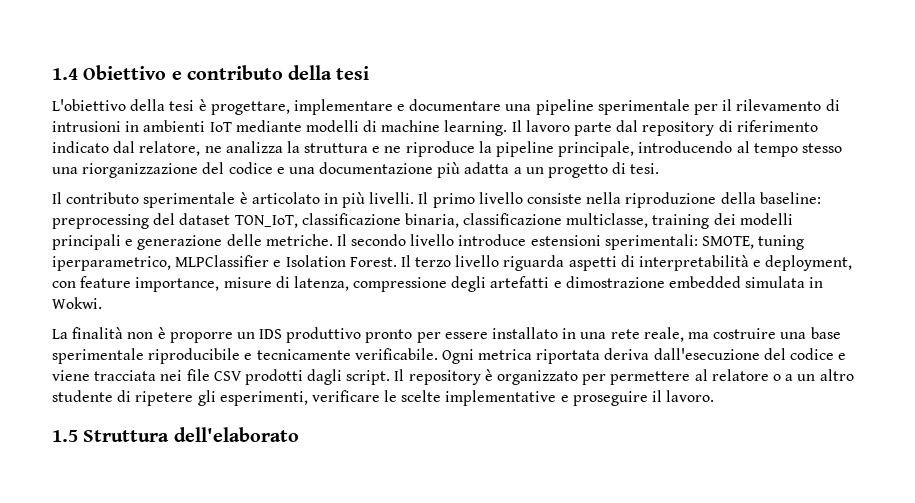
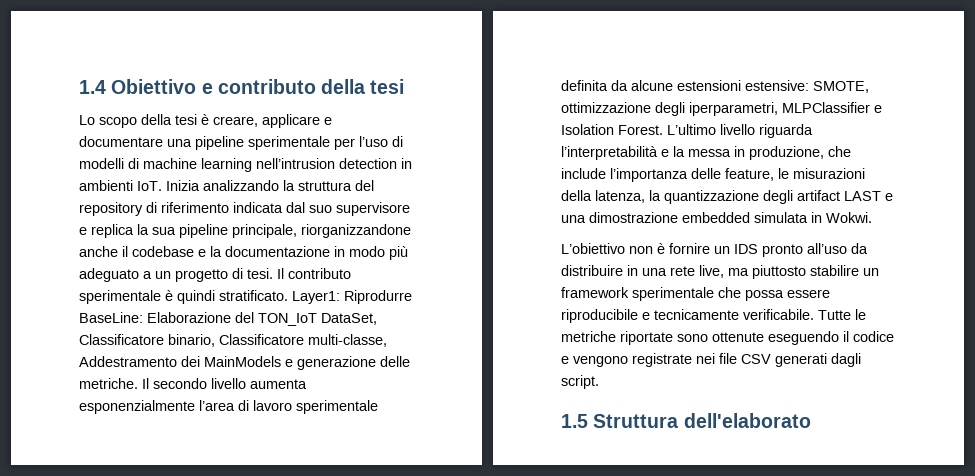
- L'obiettivo della tesi è progettare, implementare e documentare una pipeline sperimentale per il rilevamento di intrusioni in ambienti IoT mediante modelli di machine learning. Il lavoro parte dal repository di riferimento indicato dal relatore, ne analizza la struttura e ne riproduce la pipeline principale, introducendo al tempo stesso una riorganizzazione del codice e una documentazione più adatta a un progetto di tesi.
- Il contributo sperimentale è articolato in più livelli. Il primo livello consiste nella riproduzione della baseline: preprocessing del dataset TON_IoT, classificazione binaria, classificazione multiclasse, training dei modelli principali e generazione delle metriche.
+ Lo scopo della tesi è creare, applicare e documentare una pipeline sperimentale per l’uso di modelli di machine learning nell’intrusion detection in ambienti IoT. Inizia analizzando la struttura del repository di riferimento indicata dal suo supervisore e replica la sua pipeline principale, riorganizzandone anche il codebase e la documentazione in modo più adeguato a un progetto di tesi. Il contributo sperimentale è quindi stratificato. Layer1: Riprodurre BaseLine: Elaborazione del TON_IoT DataSet, Classificatore binario, Classificatore multi-classe, Addestramento dei MainModels e generazione delle metriche.
- Il secondo livello introduce estensioni sperimentali: SMOTE, tuning iperparametrico, MLPClassifier e Isolation Forest. Il terzo livello riguarda aspetti di interpretabilità e deployment, con feature importance, misure di latenza, compressione degli artefatti e dimostrazione embedded simulata in Wokwi.
+ Il secondo livello aumenta esponenzialmente l’area di lavoro sperimentale definita da alcune estensioni estensive: SMOTE, ottimizzazione degli iperparametri, MLPClassifier e Isolation Forest. L’ultimo livello riguarda l’interpretabilità e la messa in produzione, che include l’importanza delle feature, le misurazioni della latenza, la quantizzazione degli artifact LAST e una dimostrazione embedded simulata in Wokwi.
- La finalità non è proporre un IDS produttivo pronto per essere installato in una rete reale, ma costruire una base sperimentale riproducibile e tecnicamente verificabile. Ogni metrica riportata deriva dall'esecuzione del codice e viene tracciata nei file CSV prodotti dagli script. Il repository è organizzato per permettere al relatore o a un altro studente di ripetere gli esperimenti, verificare le scelte implementative e proseguire il lavoro.
+ L’obiettivo non è fornire un IDS pronto all’uso da distribuire in una rete live, ma piuttosto stabilire un framework sperimentale che possa essere riproducibile e tecnicamente verificabile. Tutte le metriche riportate sono ottenute eseguendo il codice e vengono registrate nei file CSV generati dagli script.

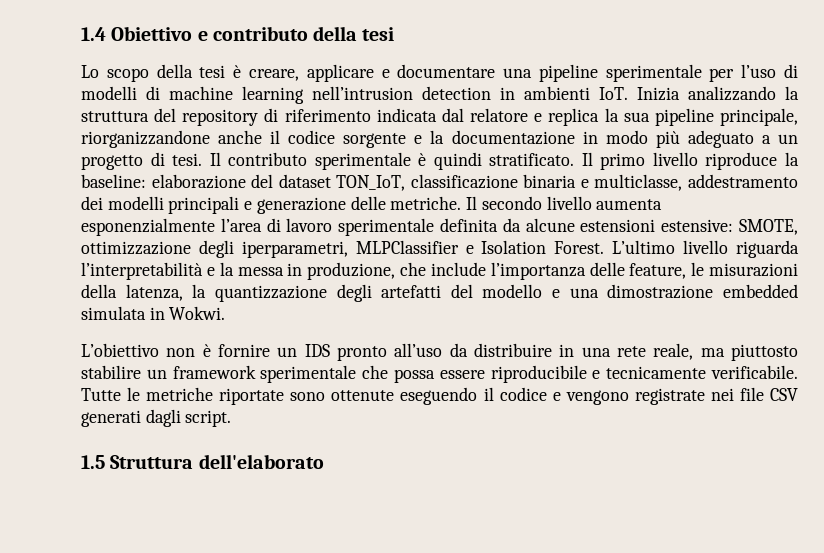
- Lo scopo della tesi è creare, applicare e documentare una pipeline sperimentale per l’uso di modelli di machine learning nell’intrusion detection in ambienti IoT. Inizia analizzando la struttura del repository di riferimento indicata dal suo supervisore e replica la sua pipeline principale, riorganizzandone anche il codebase e la documentazione in modo più adeguato a un progetto di tesi.
+ Lo scopo della tesi è creare, applicare e documentare una pipeline sperimentale per l’uso di modelli di machine learning nell’intrusion detection in ambienti IoT. Inizia analizzando la struttura del repository di riferimento indicata dal relatore e replica la sua pipeline principale, riorganizzandone anche il codice sorgente e la documentazione in modo più adeguato a un progetto di tesi.
- Layer1: Riprodurre BaseLine: Elaborazione del TON_IoT DataSet, Classificatore binario, Classificatore multi-classe, Addestramento dei MainModels e generazione delle metriche.
+ Il primo livello riproduce la baseline: elaborazione del dataset TON_IoT, classificazione binaria e multiclasse, addestramento dei modelli principali e generazione delle metriche.
- L’ultimo livello riguarda l’interpretabilità e la messa in produzione, che include l’importanza delle feature, le misurazioni della latenza, la quantizzazione degli artifact LAST e una dimostrazione embedded simulata in Wokwi.
+ L’ultimo livello riguarda l’interpretabilità e la messa in produzione, che include l’importanza delle feature, le misurazioni della latenza, la quantizzazione degli artefatti del modello e una dimostrazione embedded simulata in Wokwi.
- L’obiettivo non è fornire un IDS pronto all’uso da distribuire in una rete live, ma piuttosto stabilire un framework sperimentale che possa essere riproducibile e tecnicamente verificabile.
+ L’obiettivo non è fornire un IDS pronto all’uso da distribuire in una rete reale, ma piuttosto stabilire un framework sperimentale che possa essere riproducibile e tecnicamente verificabile.

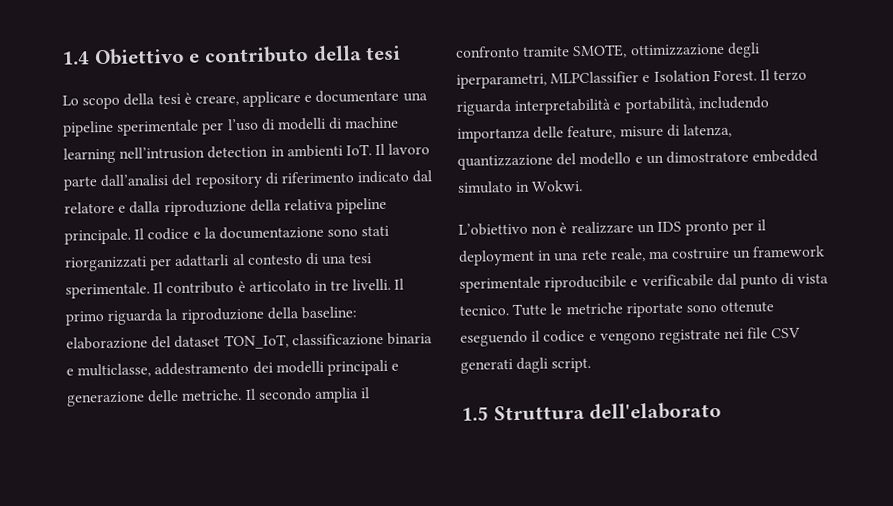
- Lo scopo della tesi è creare, applicare e documentare una pipeline sperimentale per l’uso di modelli di machine learning nell’intrusion detection in ambienti IoT. Inizia analizzando la struttura del repository di riferimento indicata dal relatore e replica la sua pipeline principale, riorganizzandone anche il codice sorgente e la documentazione in modo più adeguato a un progetto di tesi. Il contributo sperimentale è quindi stratificato. Il primo livello riproduce la baseline: elaborazione del dataset TON_IoT, classificazione binaria e multiclasse, addestramento dei modelli principali e generazione delle metriche.
+ Lo scopo della tesi è creare, applicare e documentare una pipeline sperimentale per l’uso di modelli di machine learning nell’intrusion detection in ambienti IoT. Il lavoro parte dall’analisi del repository di riferimento indicato dal relatore e dalla riproduzione della relativa pipeline principale. Il codice e la documentazione sono stati riorganizzati per adattarli al contesto di una tesi sperimentale. Il contributo è articolato in tre livelli. Il primo riguarda la riproduzione della baseline: elaborazione del dataset TON_IoT, classificazione binaria e multiclasse, addestramento dei modelli principali e generazione delle metriche.
- Il secondo livello aumenta esponenzialmente l’area di lavoro sperimentale definita da alcune estensioni estensive: SMOTE, ottimizzazione degli iperparametri, MLPClassifier e Isolation Forest.
+ Il secondo amplia il confronto tramite SMOTE, ottimizzazione degli iperparametri, MLPClassifier e Isolation Forest.
- L’ultimo livello riguarda l’interpretabilità e la messa in produzione, che include l’importanza delle feature, le misurazioni della latenza, la quantizzazione degli artefatti del modello e una dimostrazione embedded simulata in Wokwi.
+ Il terzo riguarda interpretabilità e portabilità, includendo importanza delle feature, misure di latenza, quantizzazione del modello e un dimostratore embedded simulato in Wokwi.
- L’obiettivo non è fornire un IDS pronto all’uso da distribuire in una rete reale, ma piuttosto stabilire un framework sperimentale che possa essere riproducibile e tecnicamente verificabile.
+ L’obiettivo non è realizzare un IDS pronto per il deployment in una rete reale, ma costruire un framework sperimentale riproducibile e verificabile dal punto di vista tecnico.

